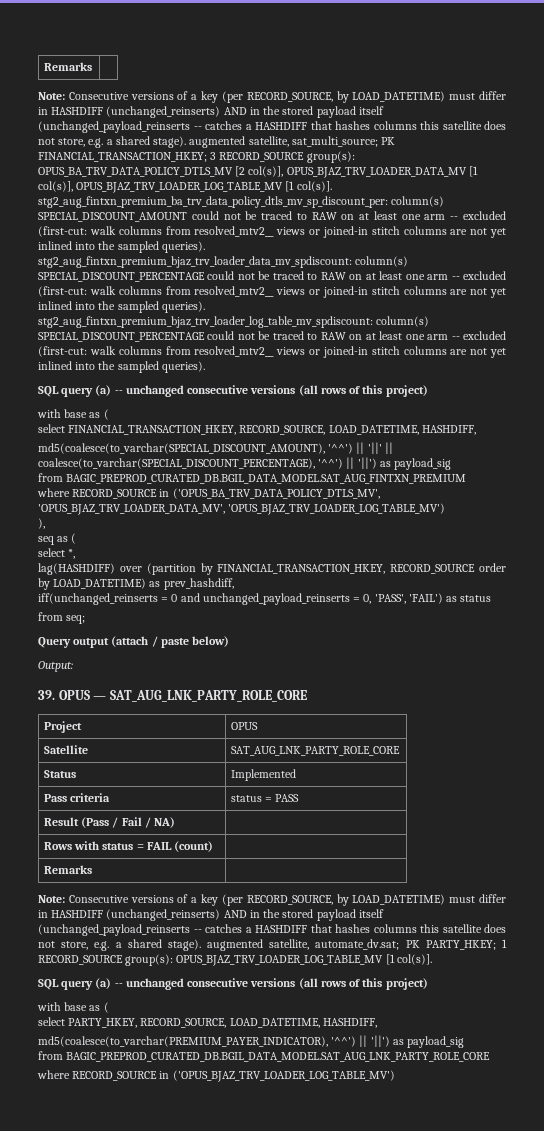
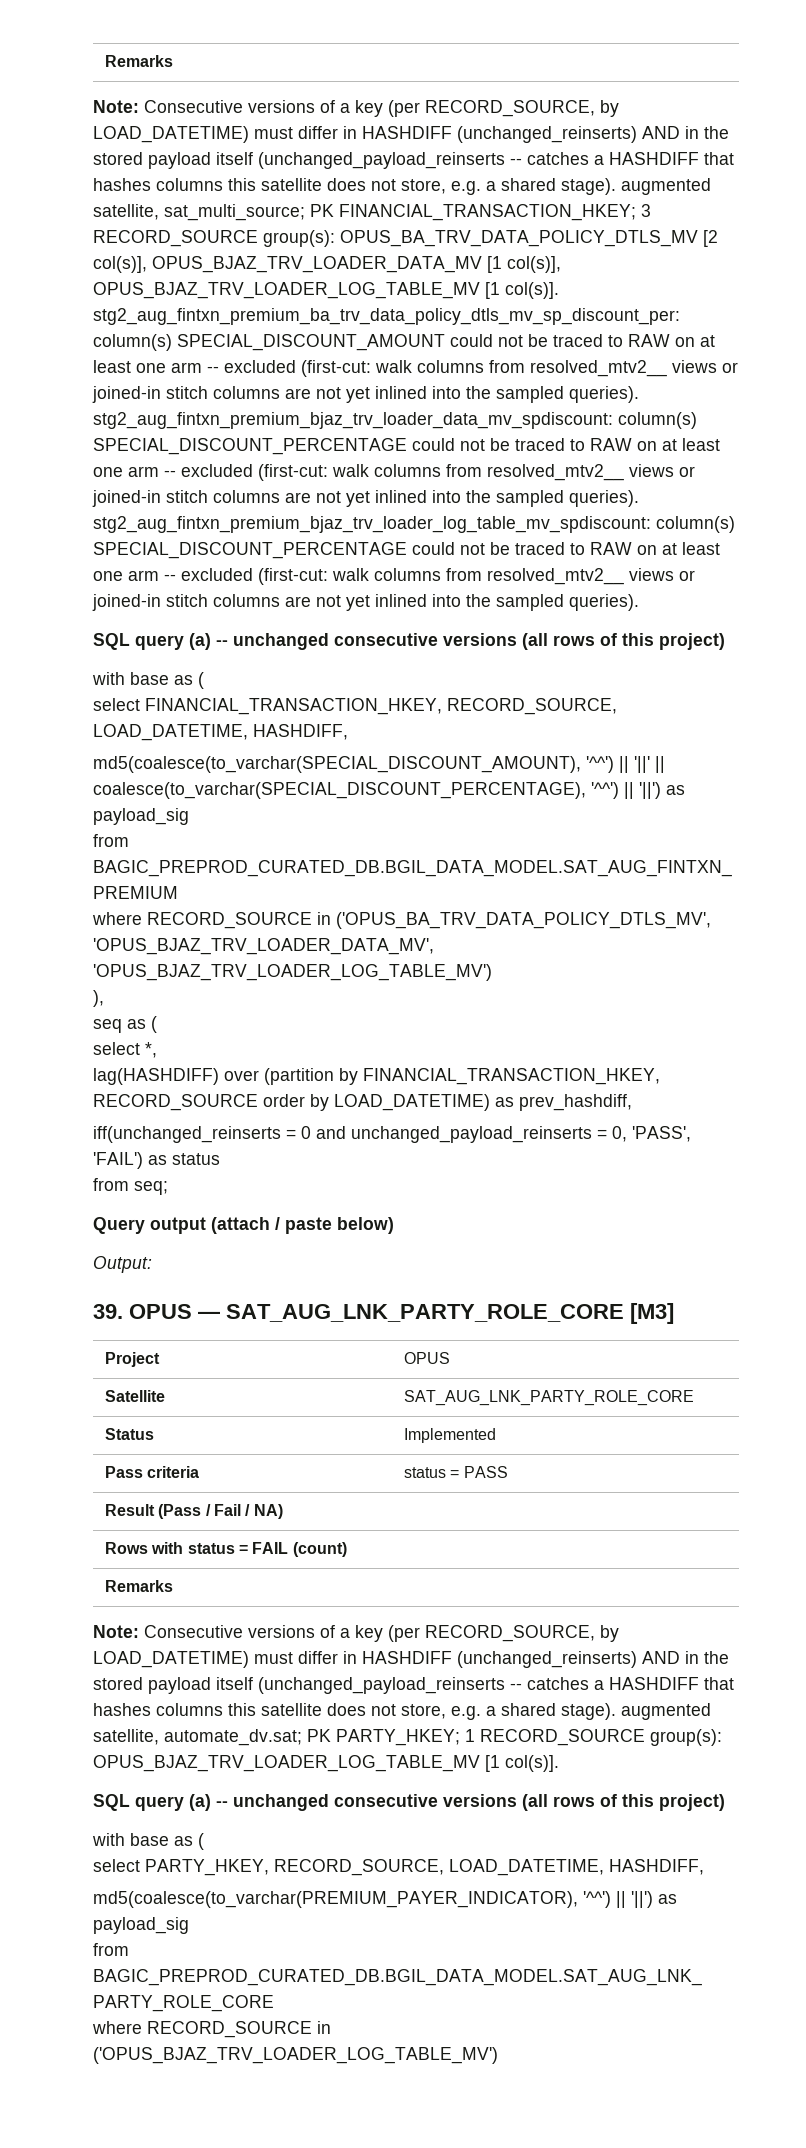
- 39. OPUS — SAT_AUG_LNK_PARTY_ROLE_CORE
+ 39. OPUS — SAT_AUG_LNK_PARTY_ROLE_CORE [M3]

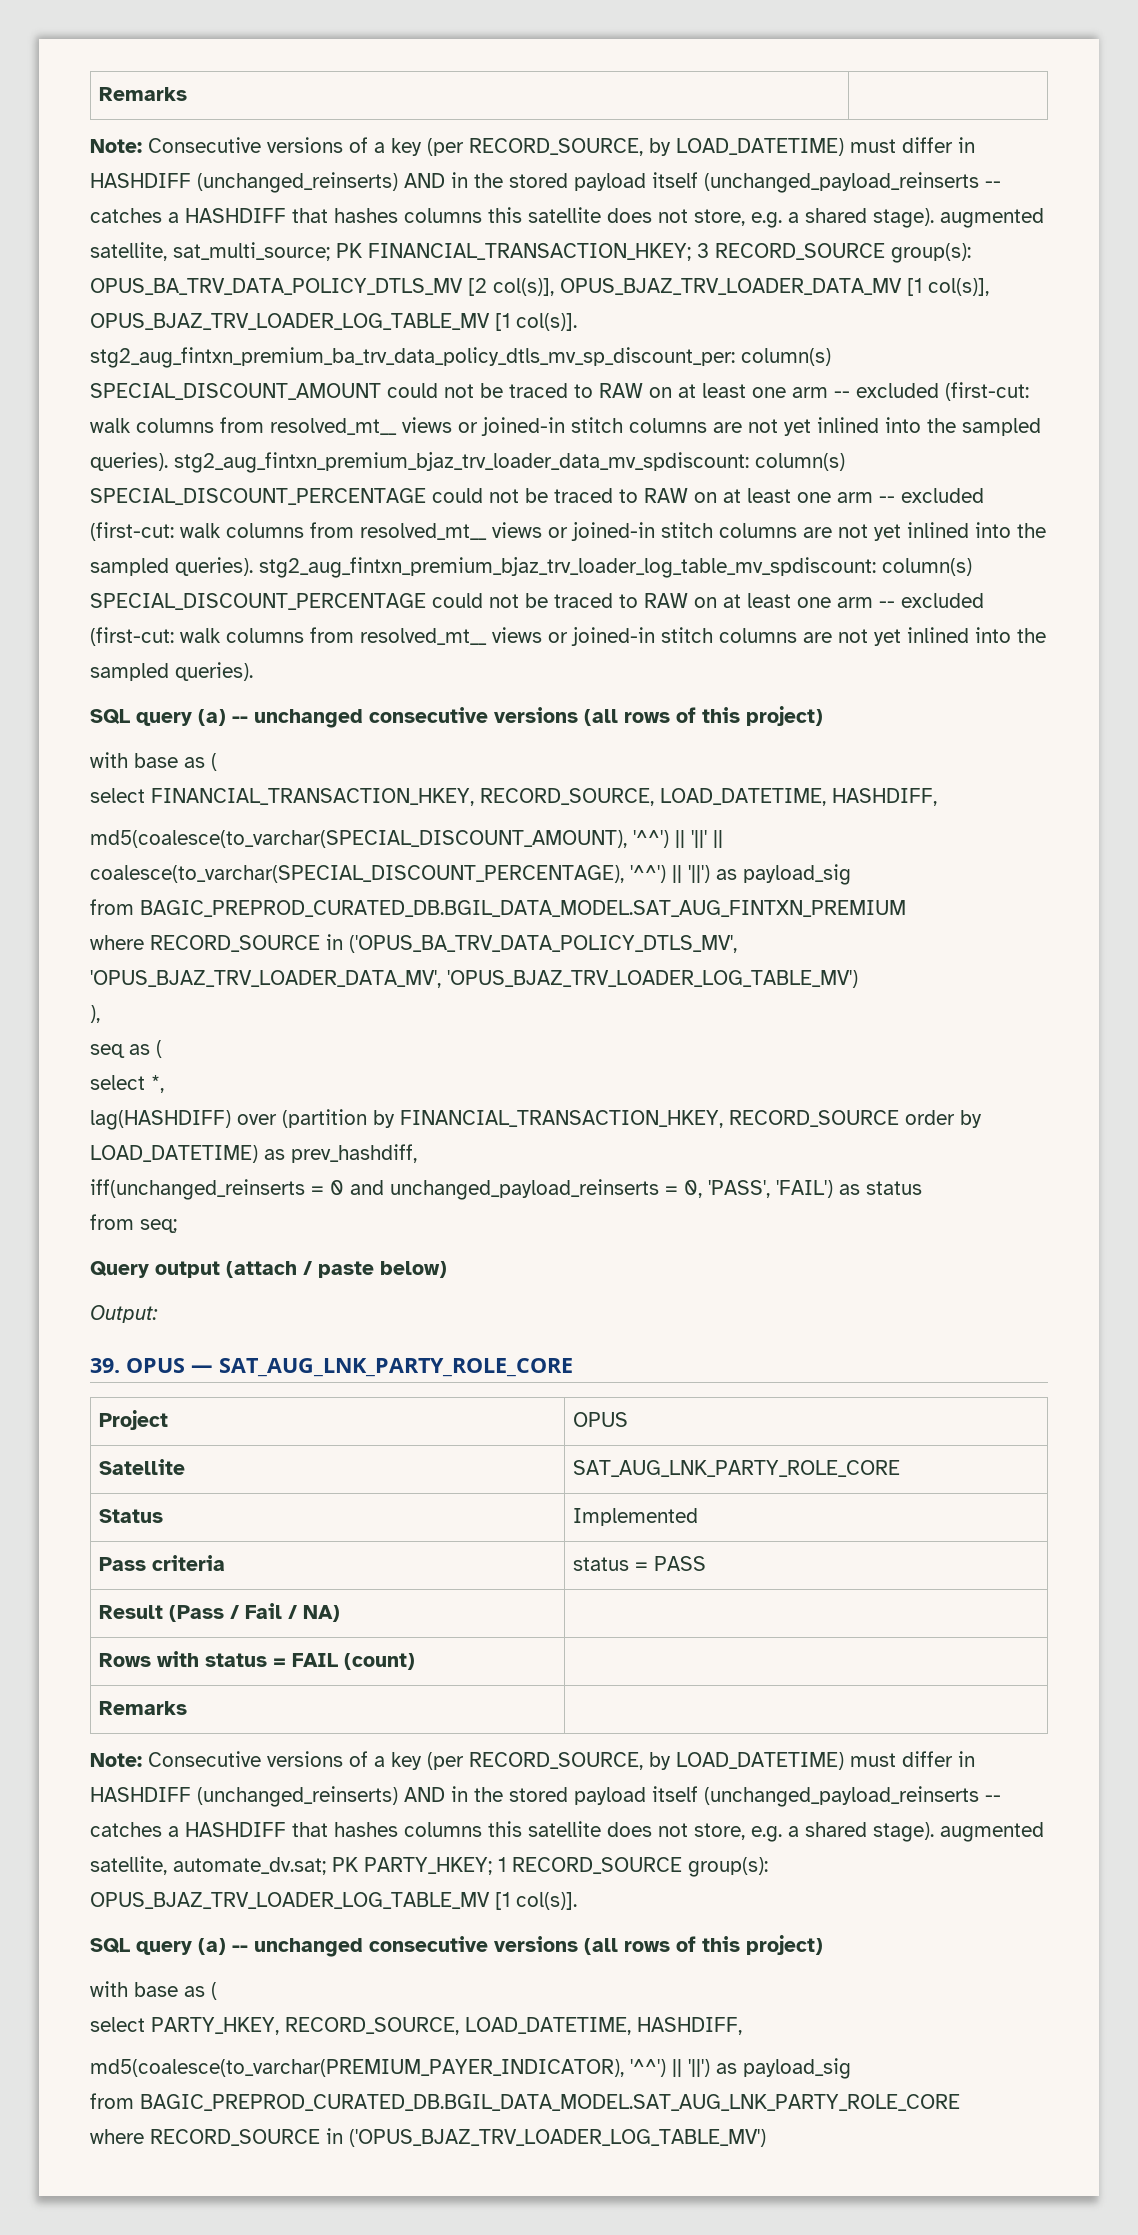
- walk columns from resolved_mtv2__ views or joined-in stitch columns are not yet inlined into the sampled queries). stg2_aug_fintxn_premium_bjaz_trv_loader_data_mv_spdiscount:
+ walk columns from resolved_mt__ views or joined-in stitch columns are not yet inlined into the sampled queries). stg2_aug_fintxn_premium_bjaz_trv_loader_data_mv_spdiscount:
- walk columns from resolved_mtv2__ views or joined-in stitch columns are not yet inlined into the sampled queries). stg2_aug_fintxn_premium_bjaz_trv_loader_log_table_mv_spdiscount: column(s) SPECIAL_DISCOUNT_PERCENTAGE could not be traced to RAW on at least one arm -- excluded (first-cut: walk columns from resolved_mtv2__ views or joined-in stitch columns are not yet inlined into the sampled queries).
+ walk columns from resolved_mt__ views or joined-in stitch columns are not yet inlined into the sampled queries). stg2_aug_fintxn_premium_bjaz_trv_loader_log_table_mv_spdiscount: column(s) SPECIAL_DISCOUNT_PERCENTAGE could not be traced to RAW on at least one arm -- excluded (first-cut: walk columns from resolved_mt__ views or joined-in stitch columns are not yet inlined into the sampled queries).
- 39. OPUS — SAT_AUG_LNK_PARTY_ROLE_CORE [M3]
+ 39. OPUS — SAT_AUG_LNK_PARTY_ROLE_CORE

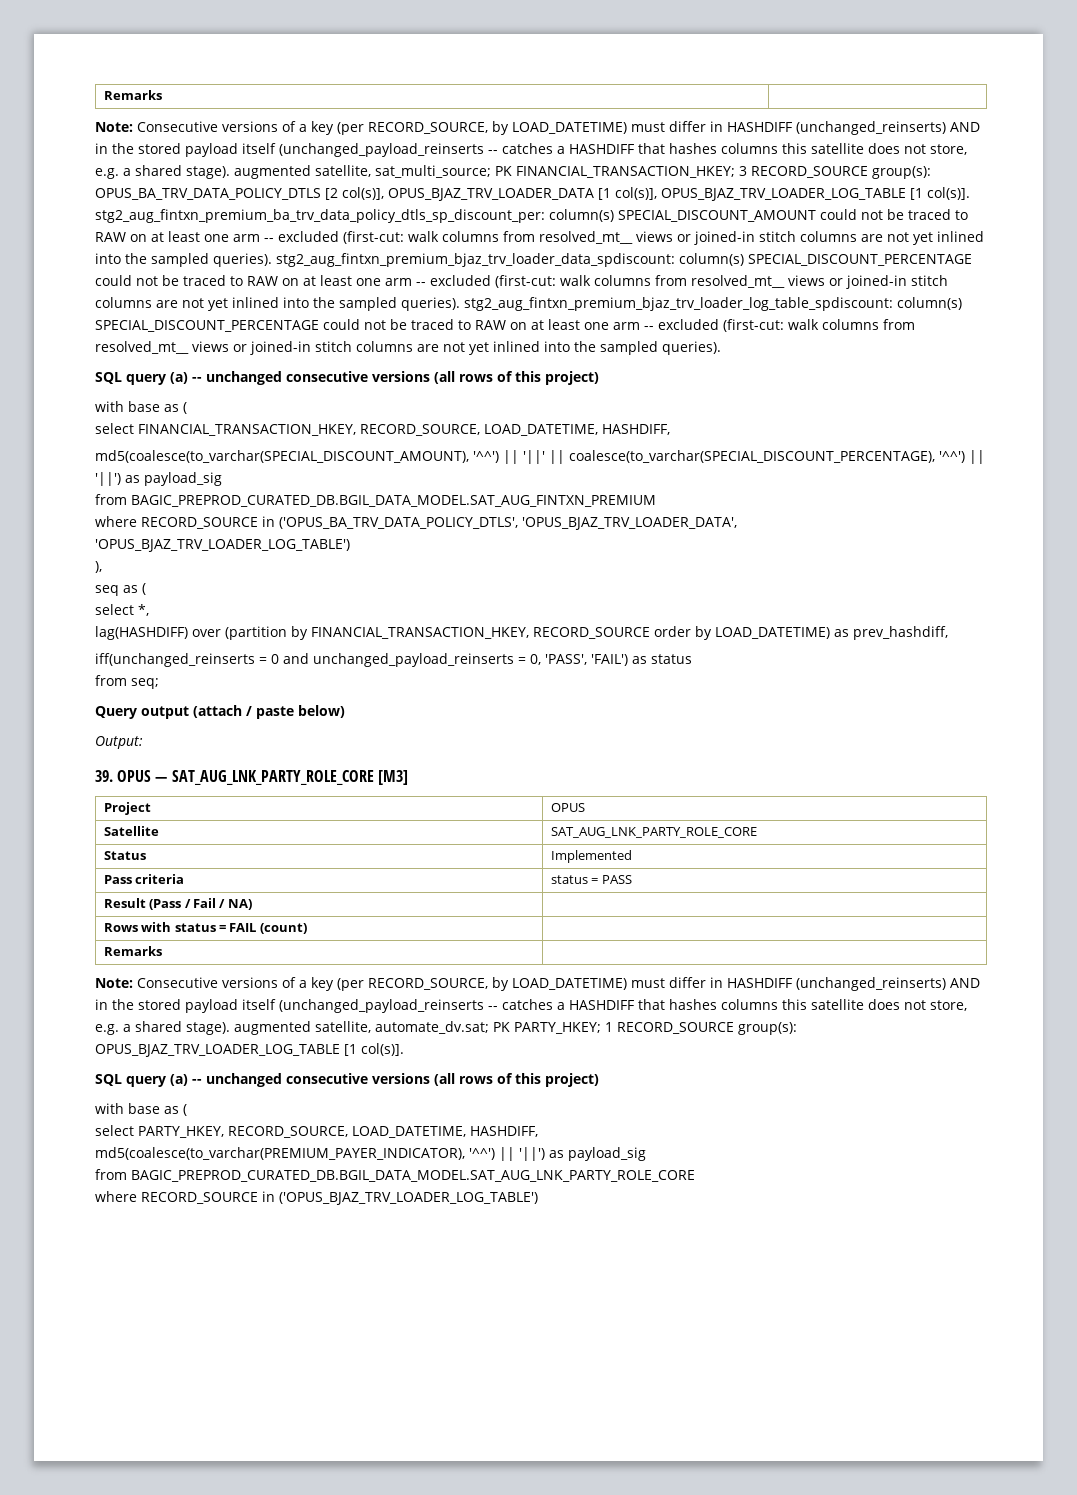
- OPUS_BA_TRV_DATA_POLICY_DTLS_MV [2 col(s)], OPUS_BJAZ_TRV_LOADER_DATA_MV [1 col(s)], OPUS_BJAZ_TRV_LOADER_LOG_TABLE_MV [1 col(s)]. stg2_aug_fintxn_premium_ba_trv_data_policy_dtls_mv_sp_discount_per:
+ OPUS_BA_TRV_DATA_POLICY_DTLS [2 col(s)], OPUS_BJAZ_TRV_LOADER_DATA [1 col(s)], OPUS_BJAZ_TRV_LOADER_LOG_TABLE [1 col(s)]. stg2_aug_fintxn_premium_ba_trv_data_policy_dtls_sp_discount_per:
- walk columns from resolved_mt__ views or joined-in stitch columns are not yet inlined into the sampled queries). stg2_aug_fintxn_premium_bjaz_trv_loader_data_mv_spdiscount:
+ walk columns from resolved_mt__ views or joined-in stitch columns are not yet inlined into the sampled queries). stg2_aug_fintxn_premium_bjaz_trv_loader_data_spdiscount:
- walk columns from resolved_mt__ views or joined-in stitch columns are not yet inlined into the sampled queries). stg2_aug_fintxn_premium_bjaz_trv_loader_log_table_mv_spdiscount:
+ walk columns from resolved_mt__ views or joined-in stitch columns are not yet inlined into the sampled queries). stg2_aug_fintxn_premium_bjaz_trv_loader_log_table_spdiscount:
- where RECORD_SOURCE in ('OPUS_BA_TRV_DATA_POLICY_DTLS_MV', 'OPUS_BJAZ_TRV_LOADER_DATA_MV', 'OPUS_BJAZ_TRV_LOADER_LOG_TABLE_MV')
+ where RECORD_SOURCE in ('OPUS_BA_TRV_DATA_POLICY_DTLS', 'OPUS_BJAZ_TRV_LOADER_DATA', 'OPUS_BJAZ_TRV_LOADER_LOG_TABLE')
- 39. OPUS — SAT_AUG_LNK_PARTY_ROLE_CORE
+ 39. OPUS — SAT_AUG_LNK_PARTY_ROLE_CORE [M3]
- Note: Consecutive versions of a key (per RECORD_SOURCE, by LOAD_DATETIME) must differ in HASHDIFF (unchanged_reinserts) AND in the stored payload itself (unchanged_payload_reinserts -- catches a HASHDIFF that hashes columns this satellite does not store, e.g. a shared stage). augmented satellite, automate_dv.sat; PK PARTY_HKEY; 1 RECORD_SOURCE group(s): OPUS_BJAZ_TRV_LOADER_LOG_TABLE_MV [1 col(s)].
+ Note: Consecutive versions of a key (per RECORD_SOURCE, by LOAD_DATETIME) must differ in HASHDIFF (unchanged_reinserts) AND in the stored payload itself (unchanged_payload_reinserts -- catches a HASHDIFF that hashes columns this satellite does not store, e.g. a shared stage). augmented satellite, automate_dv.sat; PK PARTY_HKEY; 1 RECORD_SOURCE group(s): OPUS_BJAZ_TRV_LOADER_LOG_TABLE [1 col(s)].
- where RECORD_SOURCE in ('OPUS_BJAZ_TRV_LOADER_LOG_TABLE_MV')
+ where RECORD_SOURCE in ('OPUS_BJAZ_TRV_LOADER_LOG_TABLE')

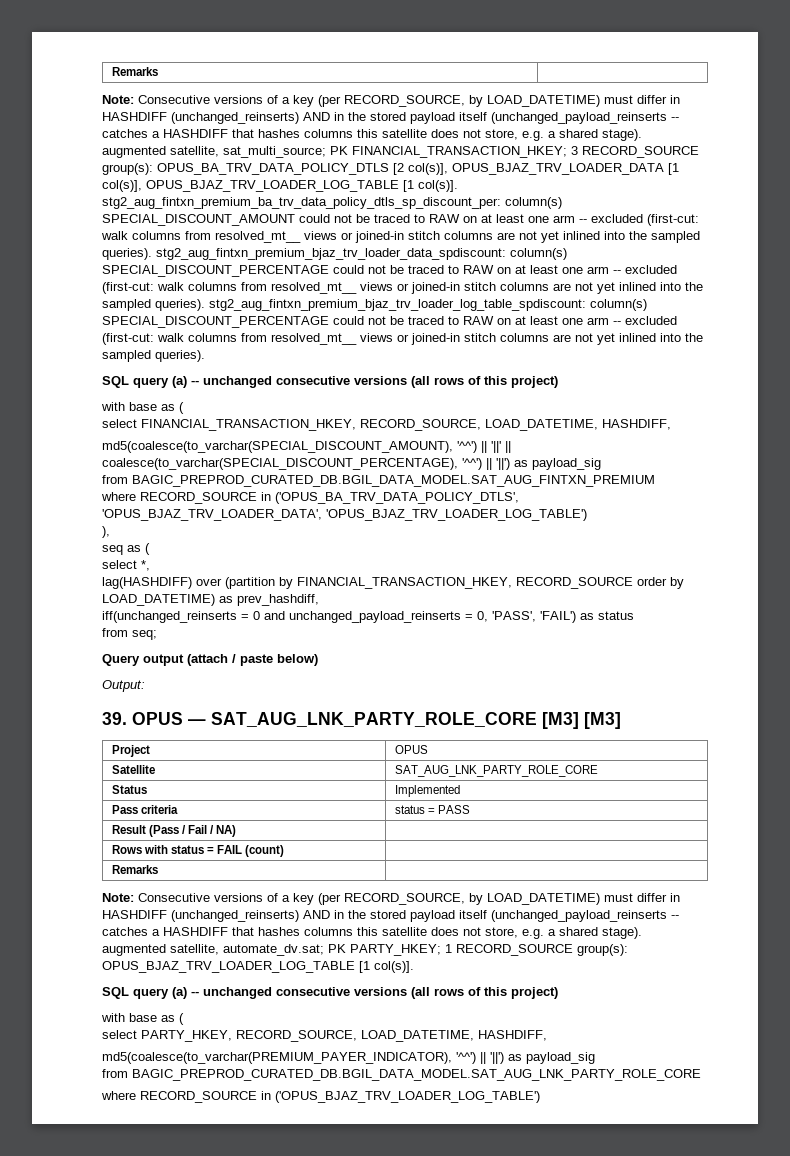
- 39. OPUS — SAT_AUG_LNK_PARTY_ROLE_CORE [M3]
+ 39. OPUS — SAT_AUG_LNK_PARTY_ROLE_CORE [M3] [M3]

